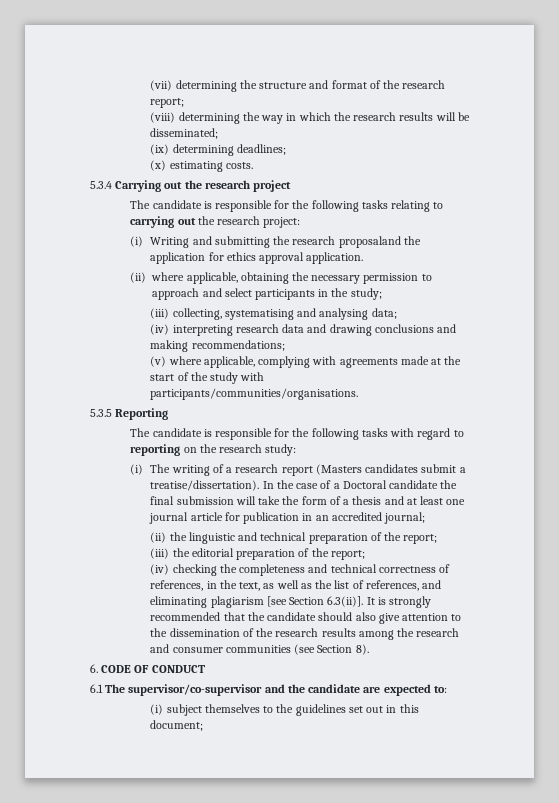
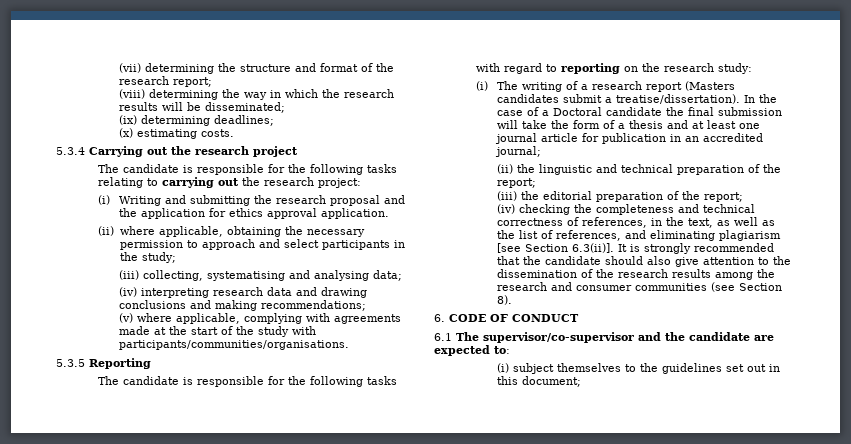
- (i) Writing and submitting the research proposaland the application for ethics approval application.
+ (i) Writing and submitting the research proposal and the application for ethics approval application.

